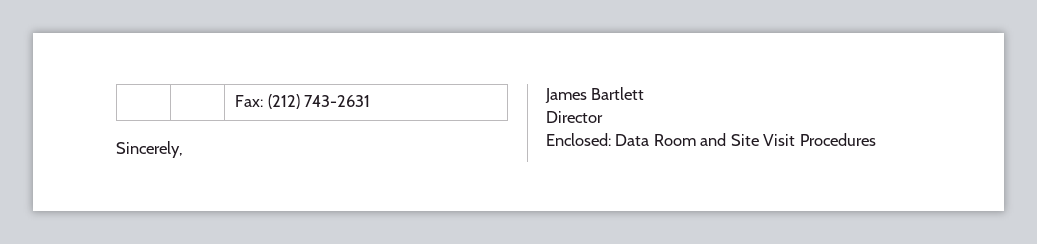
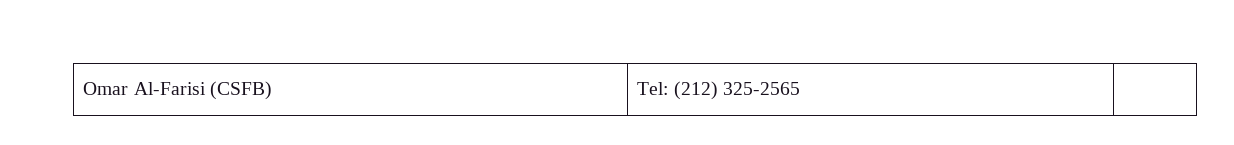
- | | Fax: (212) 743-2631
- Sincerely,
- James Bartlett
- Director
- Enclosed: Data Room and Site Visit Procedures
+ Omar Al-Farisi (CSFB) | Tel: (212) 325-2565 |

